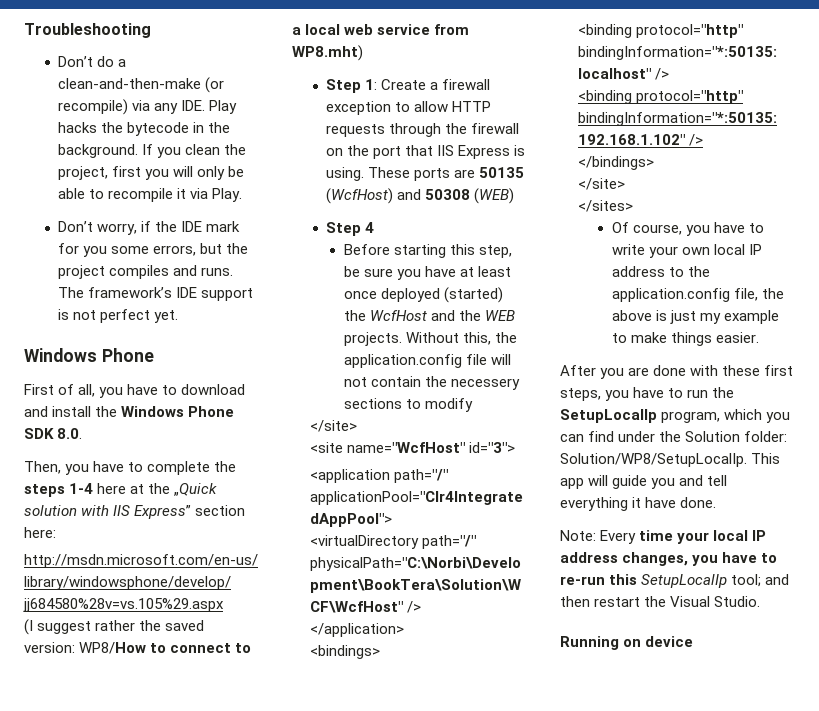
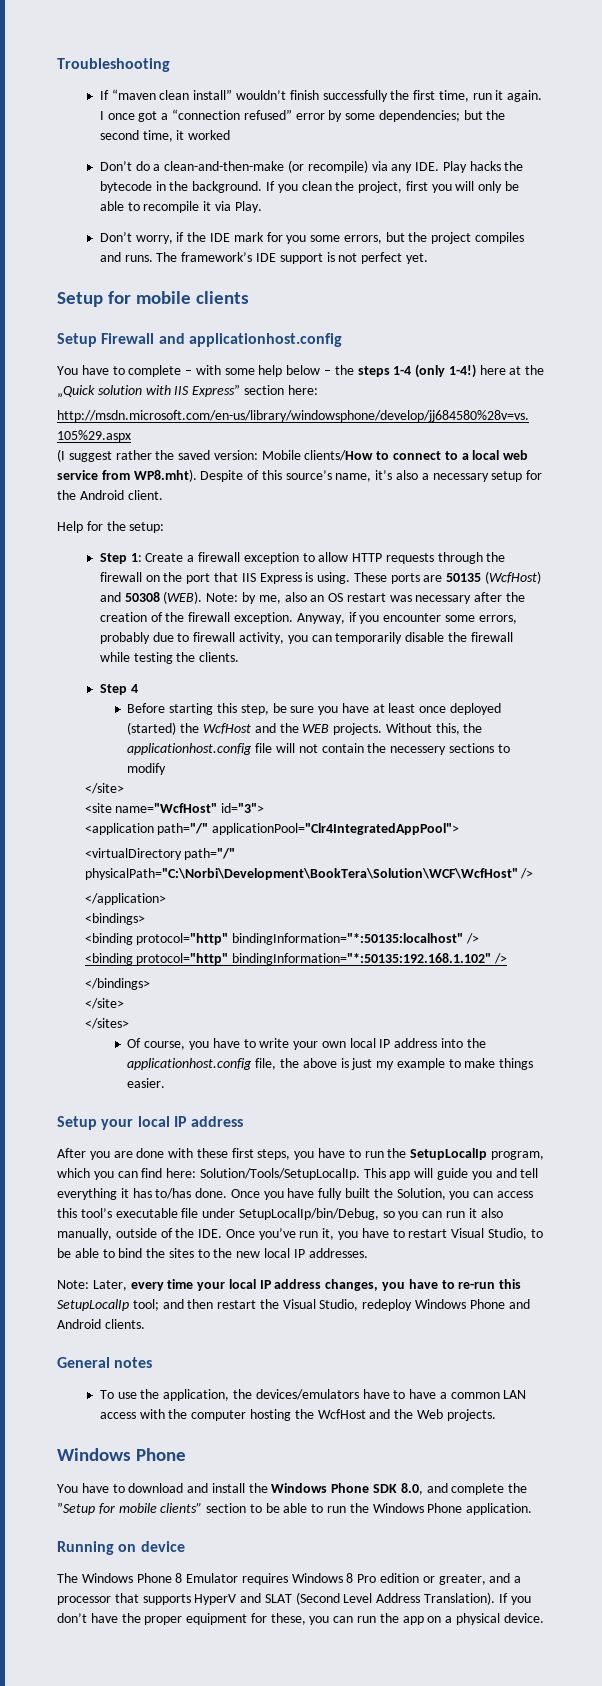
+ If “maven clean install” wouldn’t finish successfully the first time, run it again. I once got a “connection refused” error by some dependencies; but the second time, it worked
  The framework’s IDE support is not perfect yet.
- Windows Phone
- First of all, you have to download and install the Windows Phone SDK 8.0.
- Then, you have to complete the steps 1-4 here at the „Quick solution with IIS Express” section here:
+ Setup for mobile clients
+ Setup Firewall and applicationhost.config
+ You have to complete – with some help below – the steps 1-4 (only 1-4!) here at the „Quick solution with IIS Express” section here:
- (I suggest rather the saved version: WP8/How to connect to a local web service from WP8.mht)
+ (I suggest rather the saved version: Mobile clients/How to connect to a local web service from WP8.mht). Despite of this source’s name, it’s also a necessary setup for the Android client.
+ Help for the setup:
- These ports are 50135 (WcfHost) and 50308 (WEB)
+ These ports are 50135 (WcfHost) and 50308 (WEB). Note: by me, also an OS restart was necessary after the creation of the firewall exception. Anyway, if you encounter some errors, probably due to firewall activity, you can temporarily disable the firewall while testing the clients.
- Without this, the application.config file will not contain the necessery sections to modify
+ Without this, the applicationhost.config file will not contain the necessery sections to modify
- Of course, you have to write your own local IP address to the application.config file, the above is just my example to make things easier.
+ Of course, you have to write your own local IP address into the applicationhost.config file, the above is just my example to make things easier.
+ Setup your local IP address
- After you are done with these first steps, you have to run the SetupLocalIp program, which you can find under the Solution folder: Solution/WP8/SetupLocalIp.
+ After you are done with these first steps, you have to run the SetupLocalIp program, which you can find here: Solution/Tools/SetupLocalIp.
- This app will guide you and tell everything it have done.
- Note: Every time your local IP address changes, you have to re-run this SetupLocalIp tool; and then restart the Visual Studio.
+ This app will guide you and tell everything it has to/has done. Once you have fully built the Solution, you can access this tool’s executable file under SetupLocalIp/bin/Debug, so you can run it also manually, outside of the IDE. Once you’ve run it, you have to restart Visual Studio, to be able to bind the sites to the new local IP addresses.
+ Note: Later, every time your local IP address changes, you have to re-run this SetupLocalIp tool; and then restart the Visual Studio, redeploy Windows Phone and Android clients.
+ General notes
+ To use the application, the devices/emulators have to have a common LAN access with the computer hosting the WcfHost and the Web projects.
+ Windows Phone
+ You have to download and install the Windows Phone SDK 8.0, and complete the ”Setup for mobile clients” section to be able to run the Windows Phone application.
  Running on device
+ The Windows Phone 8 Emulator requires Windows 8 Pro edition or greater, and a processor that supports HyperV and SLAT (Second Level Address Translation). If you don’t have the proper equipment for these, you can run the app on a physical device.

